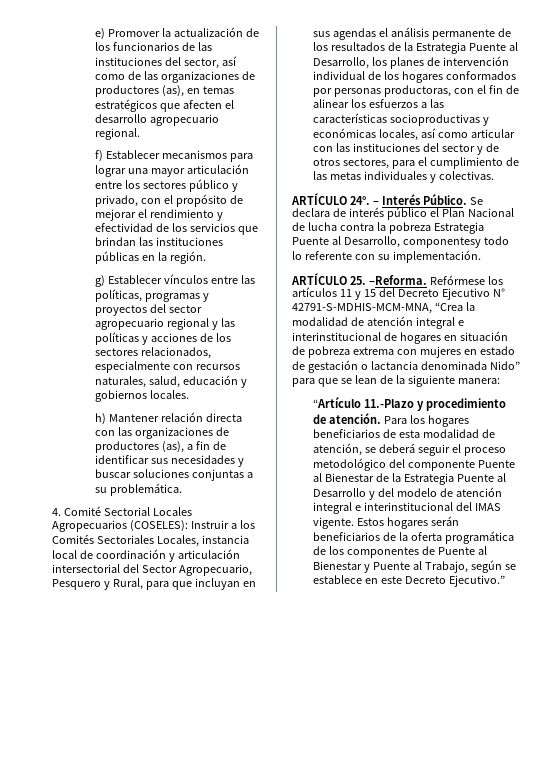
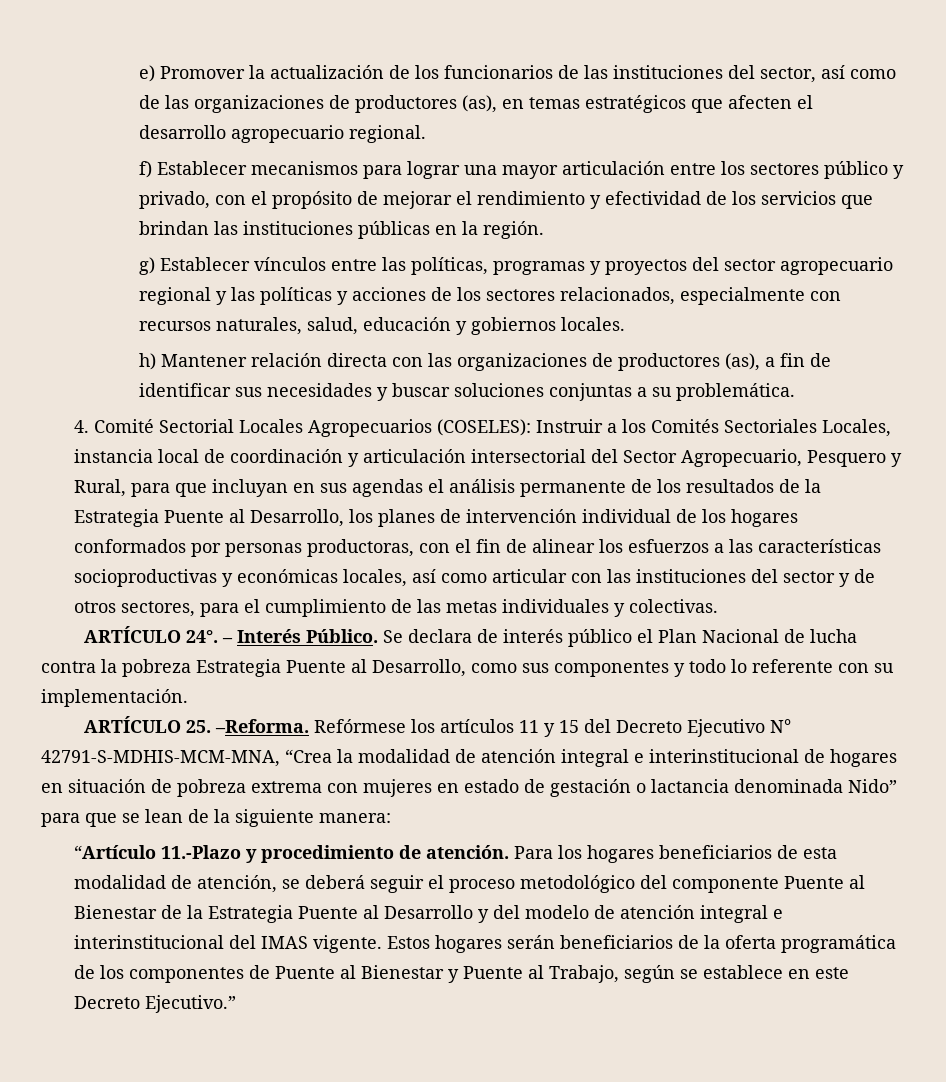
- Se declara de interés público el Plan Nacional de lucha contra la pobreza Estrategia Puente al Desarrollo, componentesy todo lo referente con su implementación.
+ Se declara de interés público el Plan Nacional de lucha contra la pobreza Estrategia Puente al Desarrollo, como sus componentes y todo lo referente con su implementación.

